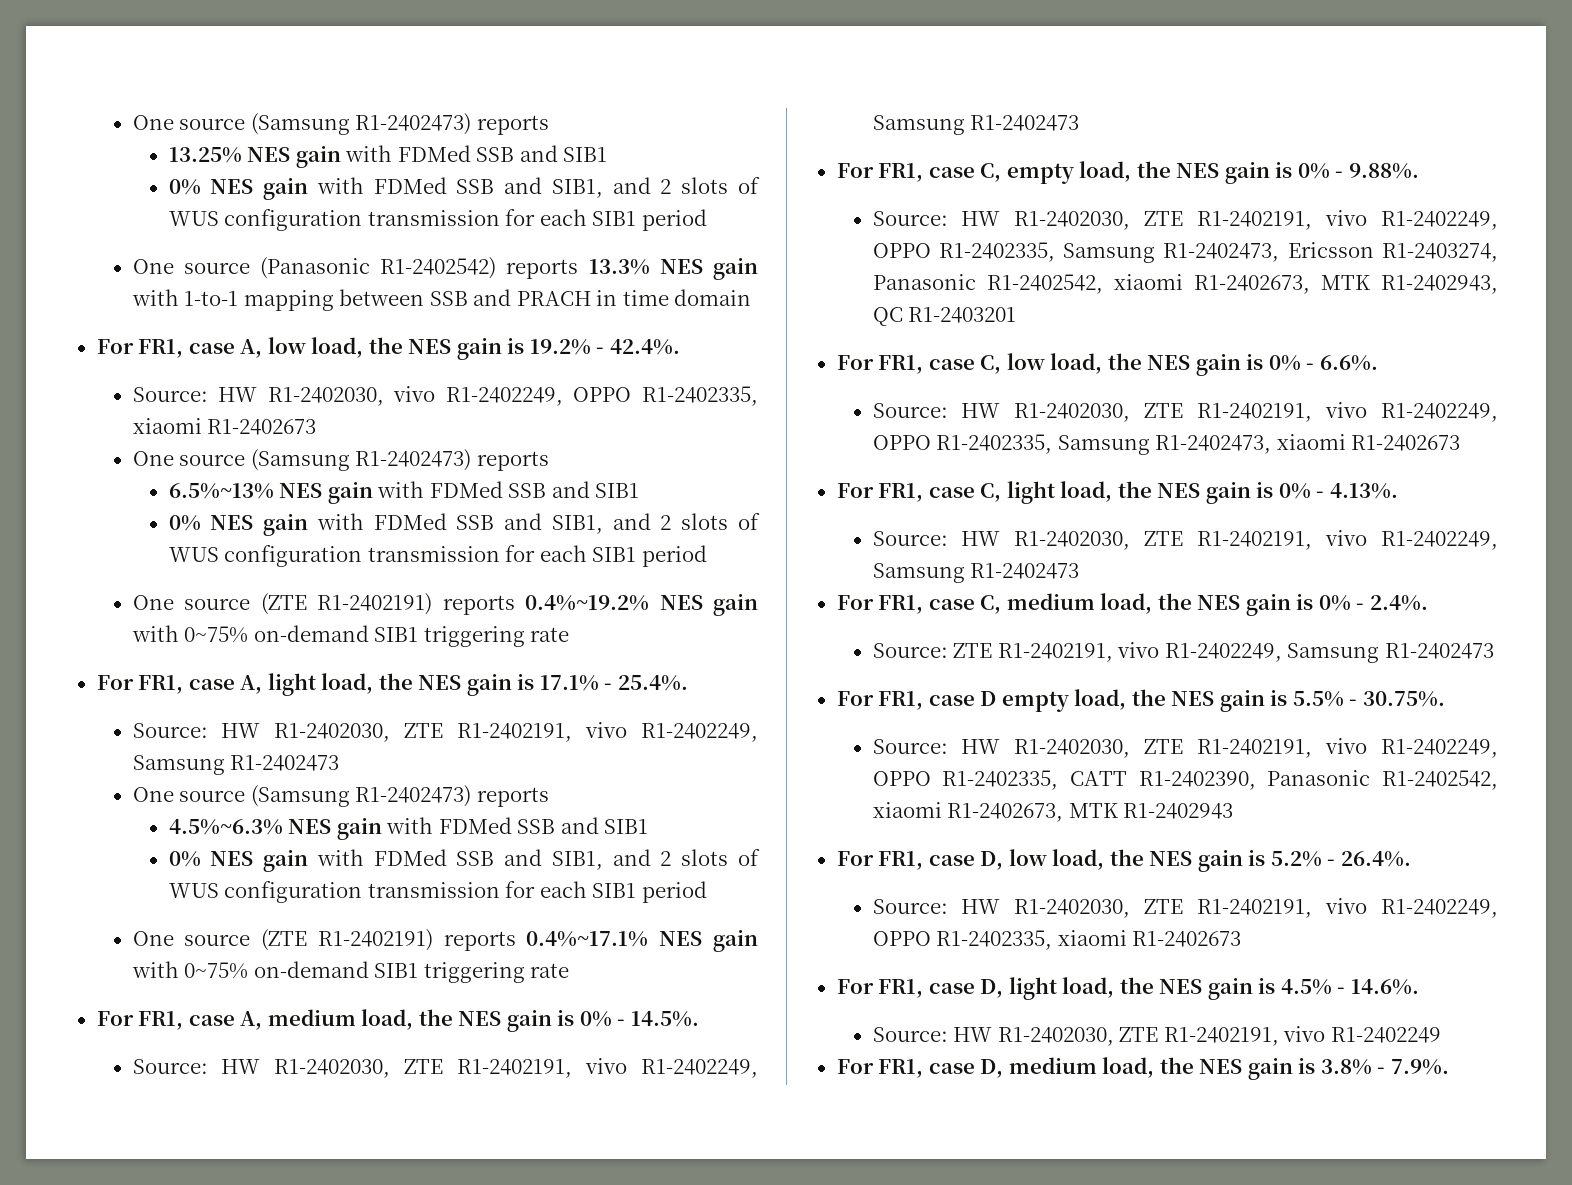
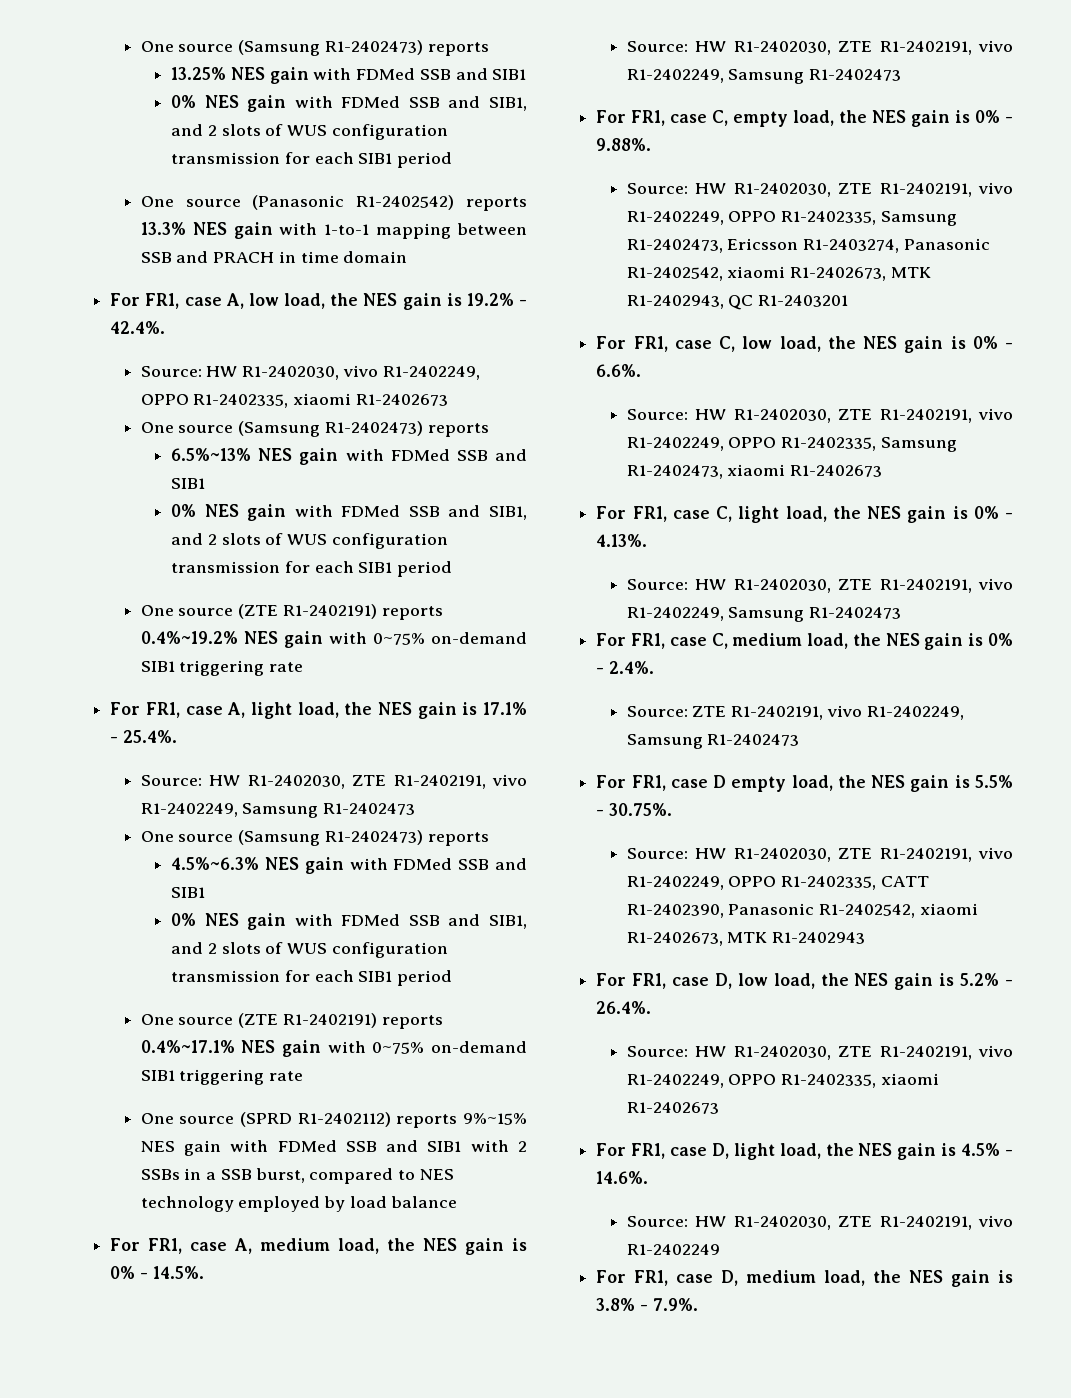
+ One source (SPRD R1-2402112) reports 9%~15% NES gain with FDMed SSB and SIB1 with 2 SSBs in a SSB burst, compared to NES technology employed by load balance

